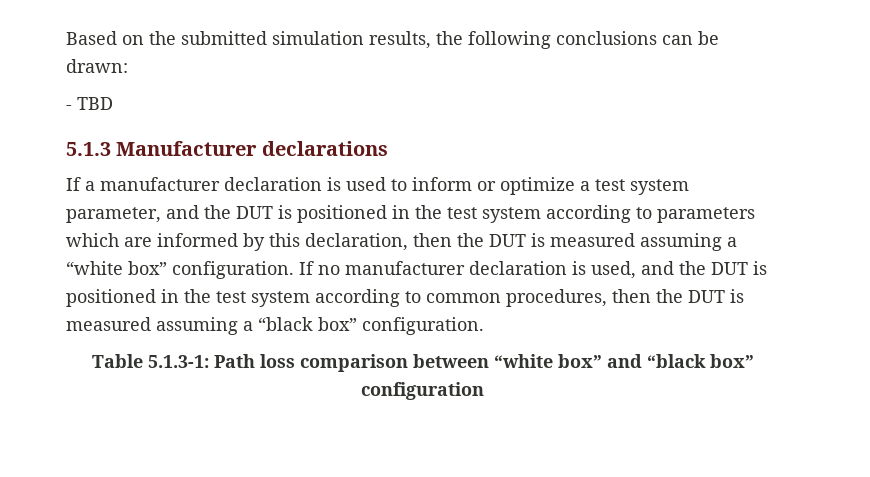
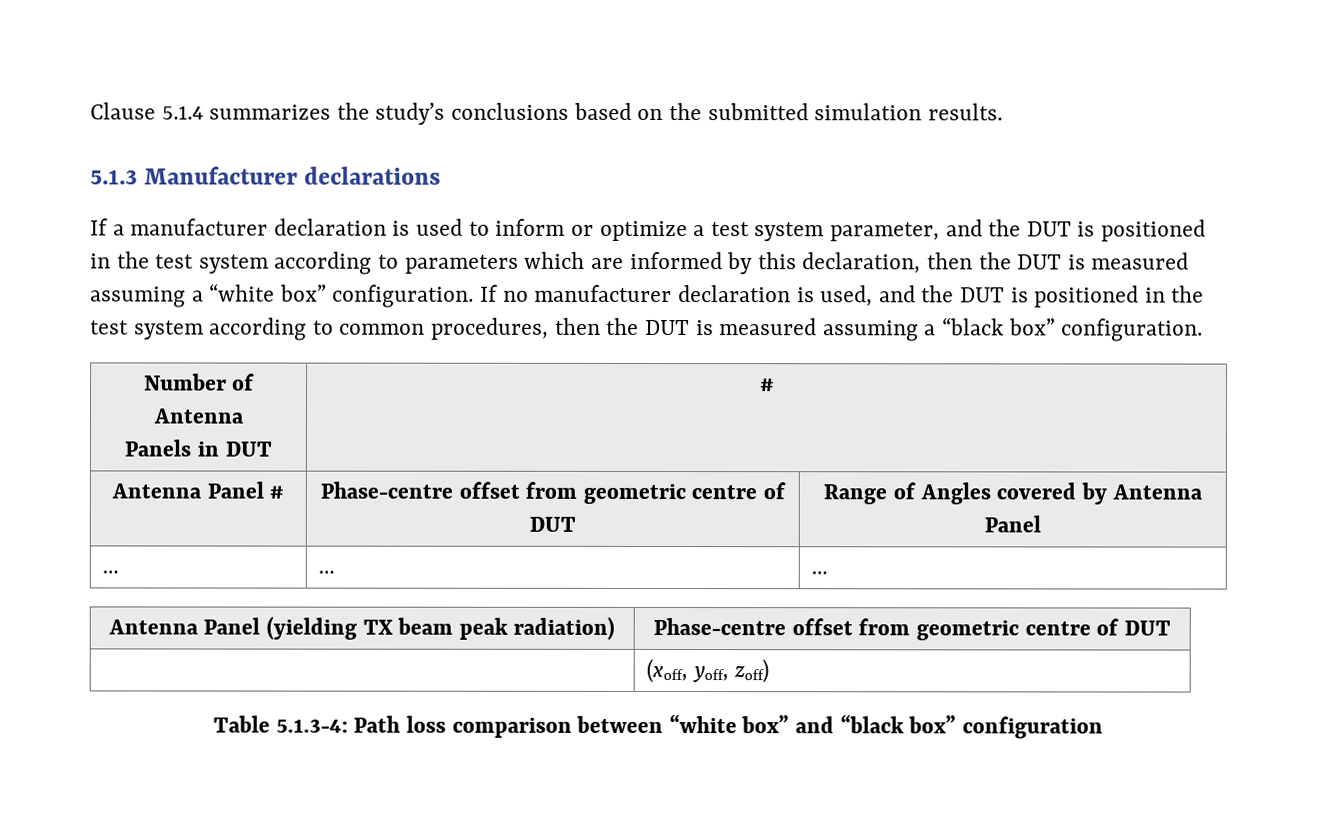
- Based on the submitted simulation results, the following conclusions can be drawn:
- - TBD
+ Clause 5.1.4 summarizes the study’s conclusions based on the submitted simulation results.
+ Number of Antenna
+ Panels in DUT | #
+ Antenna Panel # | Phase-centre offset from geometric centre of DUT | Range of Angles covered by Antenna Panel
+ … | … | …
+ Antenna Panel (yielding TX beam peak radiation) | Phase-centre offset from geometric centre of DUT
+ | (xoff, yoff, zoff)
- Table 5.1.3-1: Path loss comparison between “white box” and “black box” configuration
+ Table 5.1.3-4: Path loss comparison between “white box” and “black box” configuration

